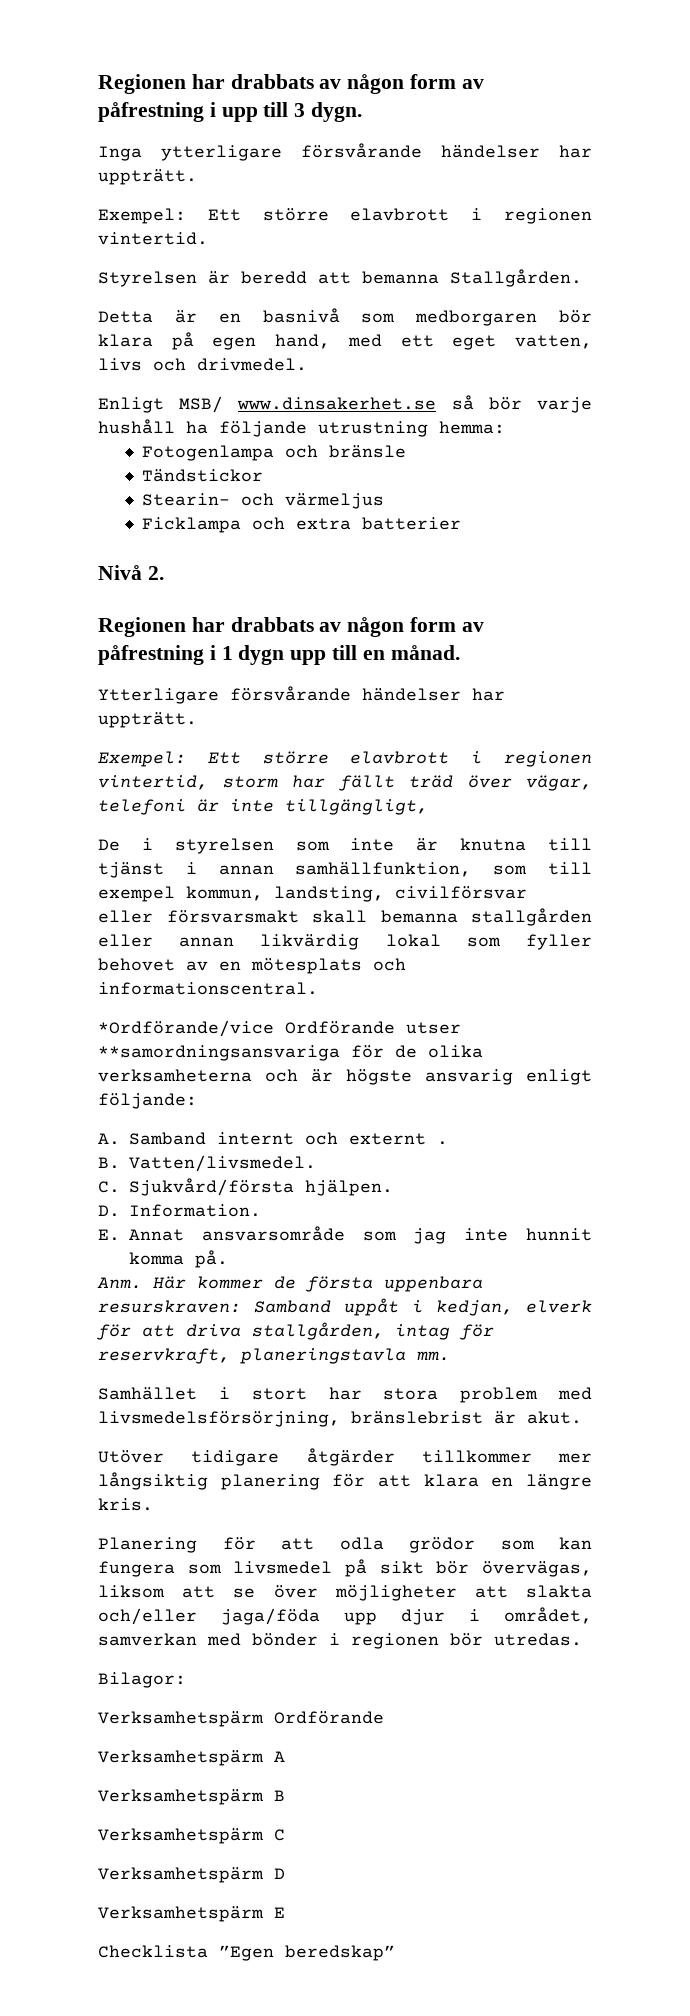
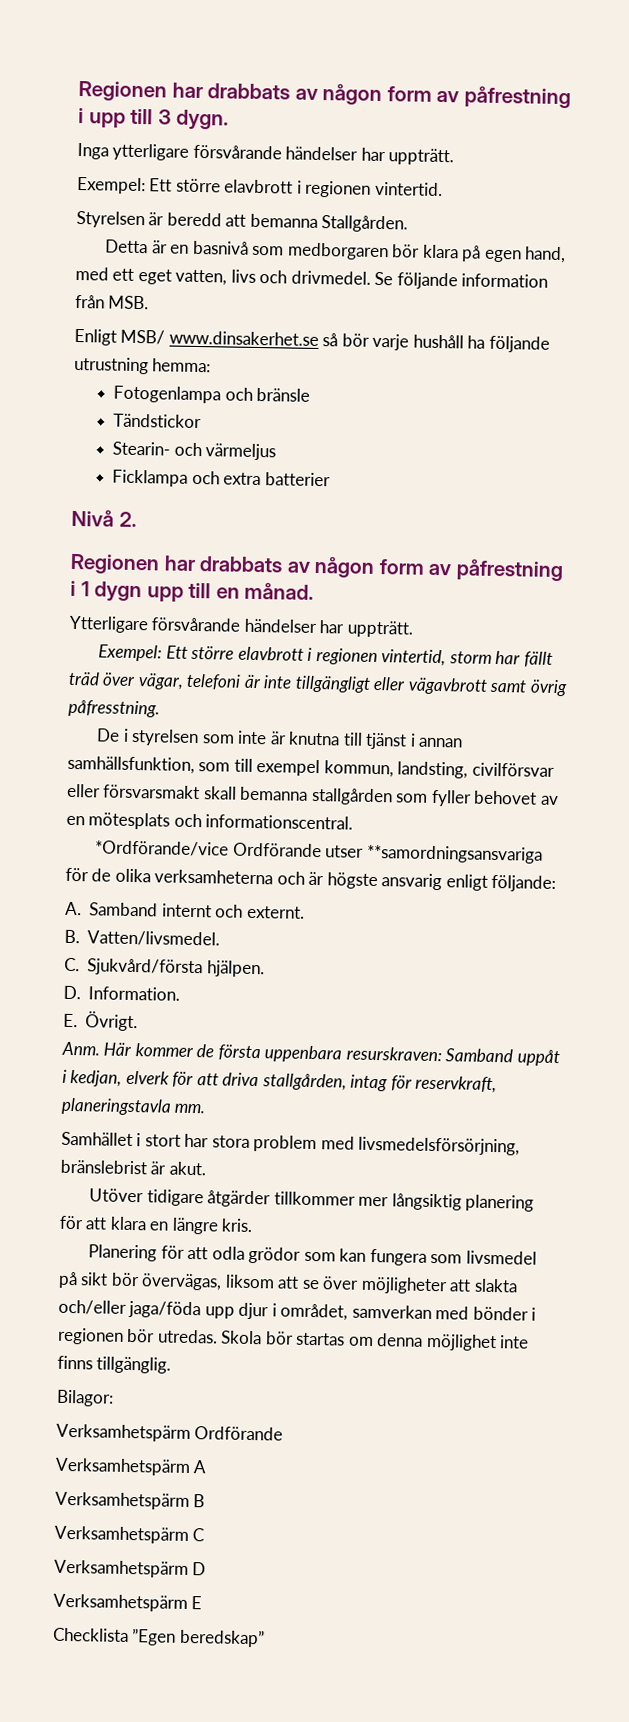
+ Se följande information från MSB.
- Exempel: Ett större elavbrott i regionen vintertid, storm har fällt träd över vägar, telefoni är inte tillgängligt,
+ Exempel: Ett större elavbrott i regionen vintertid, storm har fällt träd över vägar, telefoni är inte tillgängligt eller vägavbrott samt övrig påfresstning.
- De i styrelsen som inte är knutna till tjänst i annan samhällfunktion, som till exempel kommun, landsting, civilförsvar eller försvarsmakt skall bemanna stallgården eller annan likvärdig lokal som fyller behovet av en mötesplats och informationscentral.
+ De i styrelsen som inte är knutna till tjänst i annan samhällsfunktion, som till exempel kommun, landsting, civilförsvar eller försvarsmakt skall bemanna stallgården som fyller behovet av en mötesplats och informationscentral.
- A. Samband internt och externt .
+ A. Samband internt och externt.
- E. Annat ansvarsområde som jag inte hunnit komma på.
+ E. Övrigt.
+ Skola bör startas om denna möjlighet inte finns tillgänglig.

